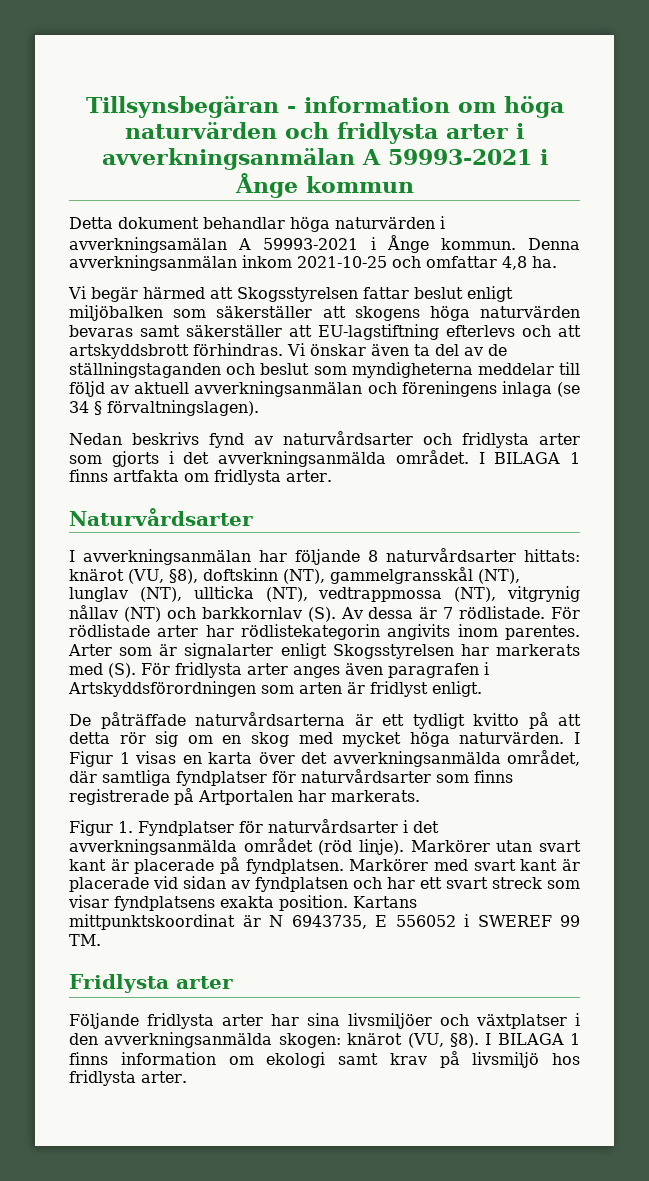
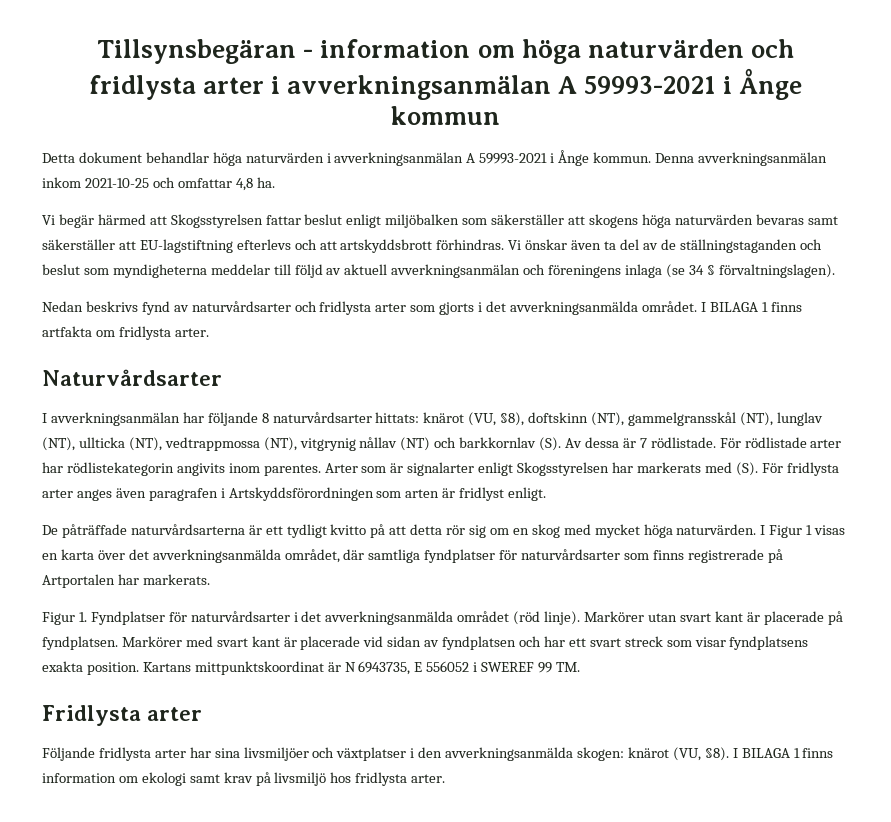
- Detta dokument behandlar höga naturvärden i avverkningsamälan A 59993-2021 i Ånge kommun.
+ Detta dokument behandlar höga naturvärden i avverkningsanmälan A 59993-2021 i Ånge kommun.

